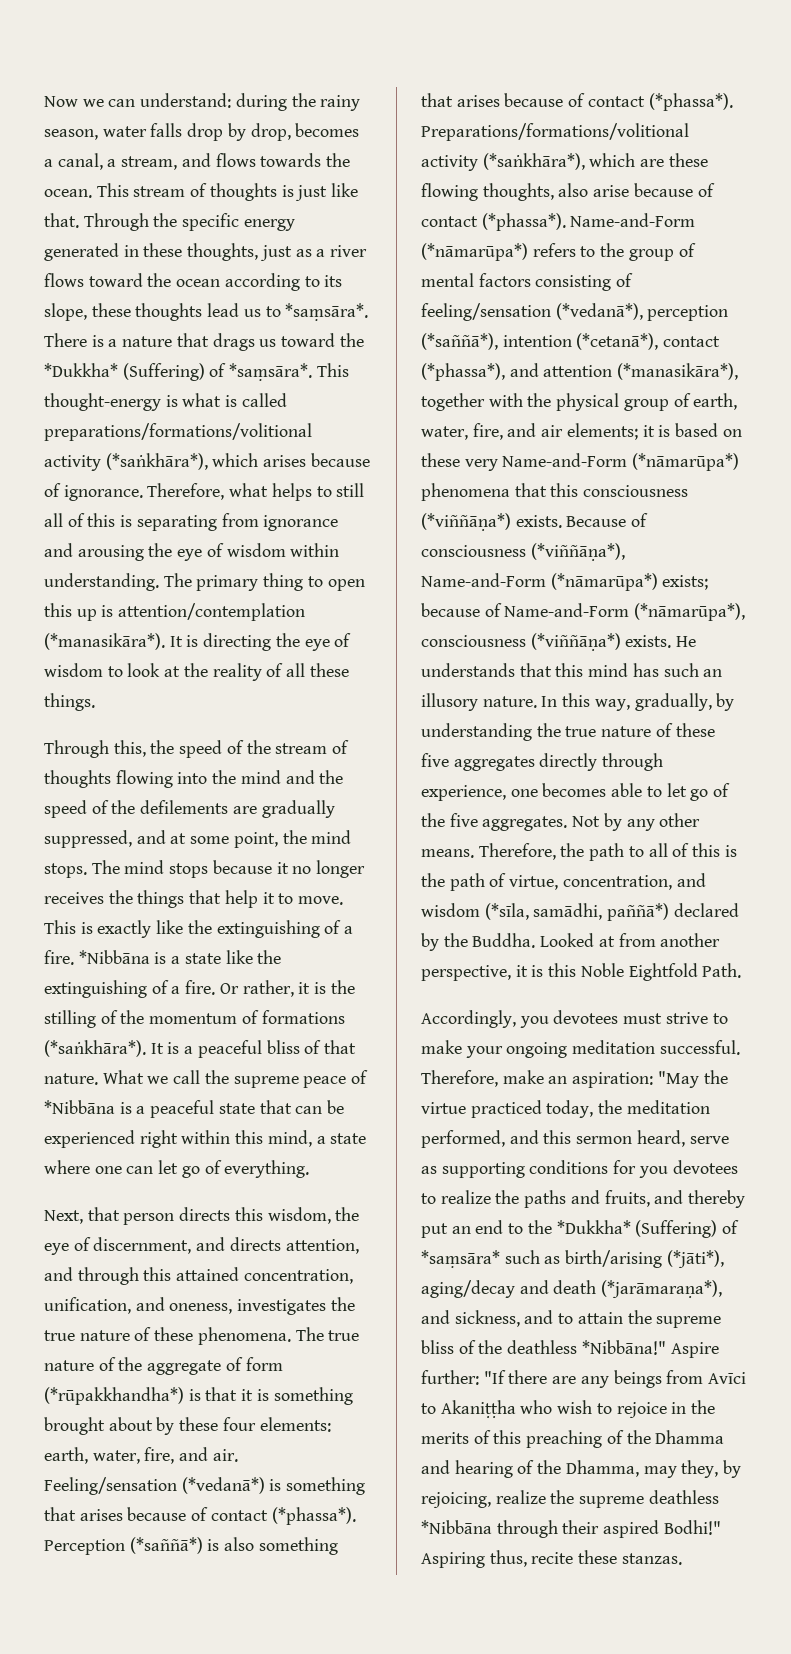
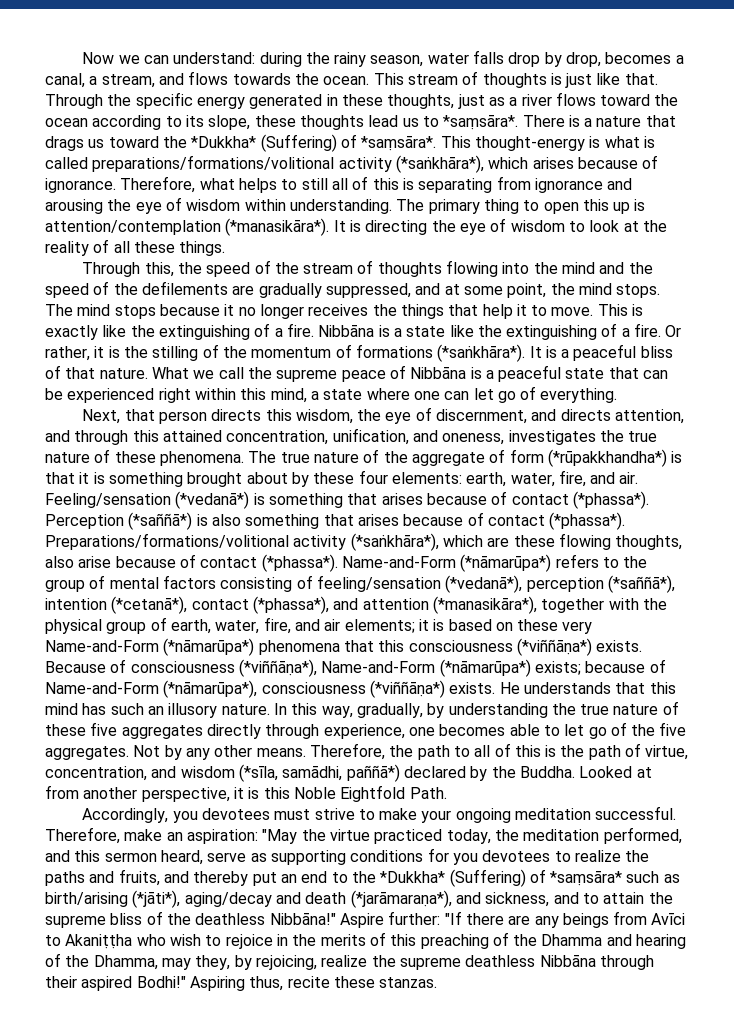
- *Nibbāna is a state like the extinguishing of a fire.
+ Nibbāna is a state like the extinguishing of a fire.
- What we call the supreme peace of *Nibbāna is a peaceful state that can be experienced right within this mind, a state where one can let go of everything.
+ What we call the supreme peace of Nibbāna is a peaceful state that can be experienced right within this mind, a state where one can let go of everything.
- Therefore, make an aspiration: "May the virtue practiced today, the meditation performed, and this sermon heard, serve as supporting conditions for you devotees to realize the paths and fruits, and thereby put an end to the *Dukkha* (Suffering) of *saṃsāra* such as birth/arising (*jāti*), aging/decay and death (*jarāmaraṇa*), and sickness, and to attain the supreme bliss of the deathless *Nibbāna!"
+ Therefore, make an aspiration: "May the virtue practiced today, the meditation performed, and this sermon heard, serve as supporting conditions for you devotees to realize the paths and fruits, and thereby put an end to the *Dukkha* (Suffering) of *saṃsāra* such as birth/arising (*jāti*), aging/decay and death (*jarāmaraṇa*), and sickness, and to attain the supreme bliss of the deathless Nibbāna!"
- Aspire further: "If there are any beings from Avīci to Akaniṭṭha who wish to rejoice in the merits of this preaching of the Dhamma and hearing of the Dhamma, may they, by rejoicing, realize the supreme deathless *Nibbāna through their aspired Bodhi!"
+ Aspire further: "If there are any beings from Avīci to Akaniṭṭha who wish to rejoice in the merits of this preaching of the Dhamma and hearing of the Dhamma, may they, by rejoicing, realize the supreme deathless Nibbāna through their aspired Bodhi!"

